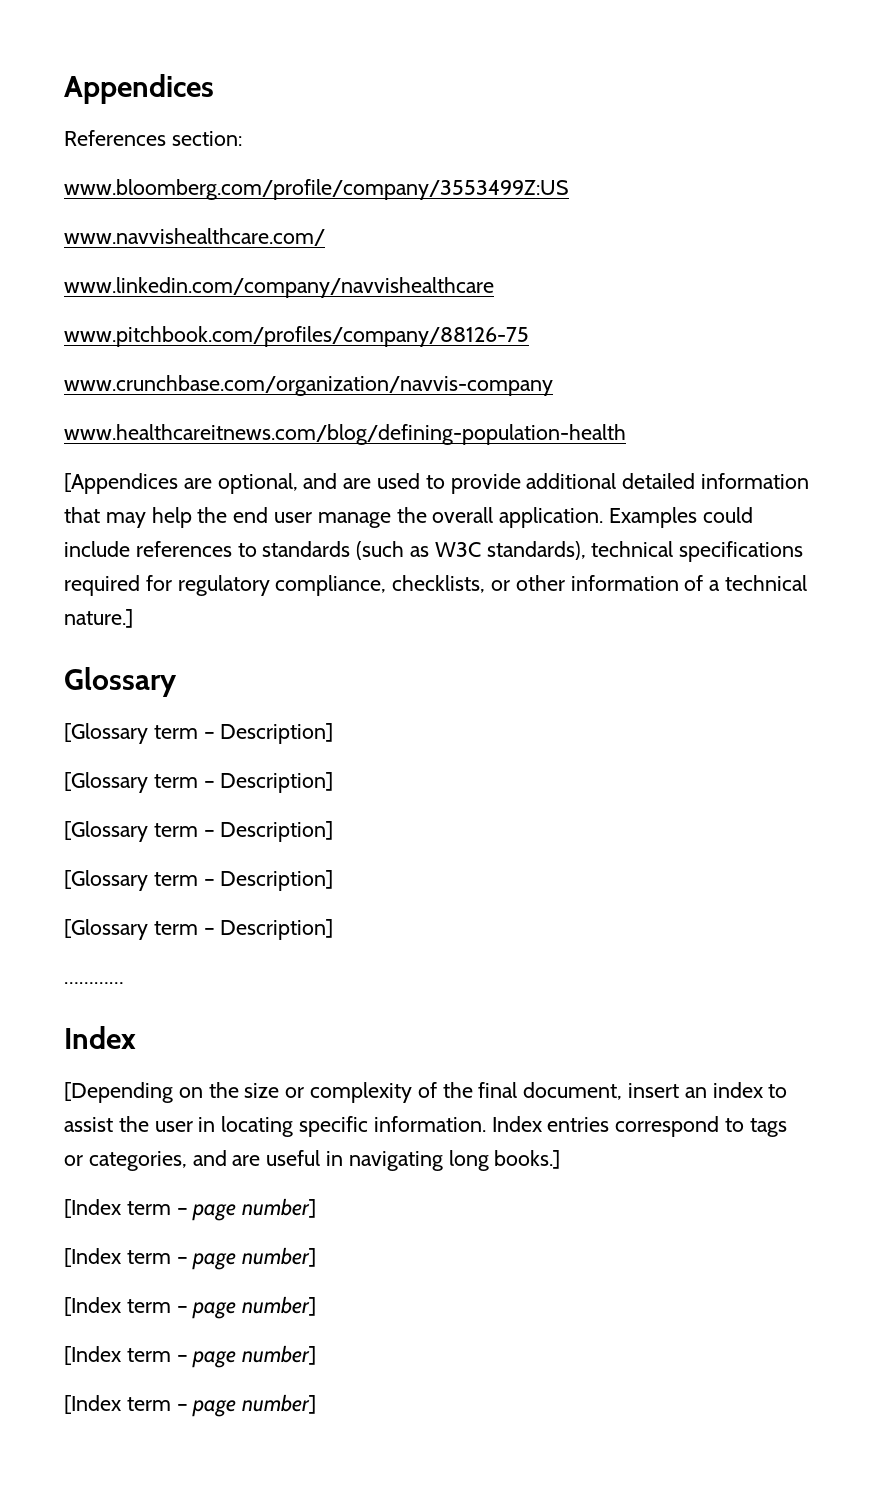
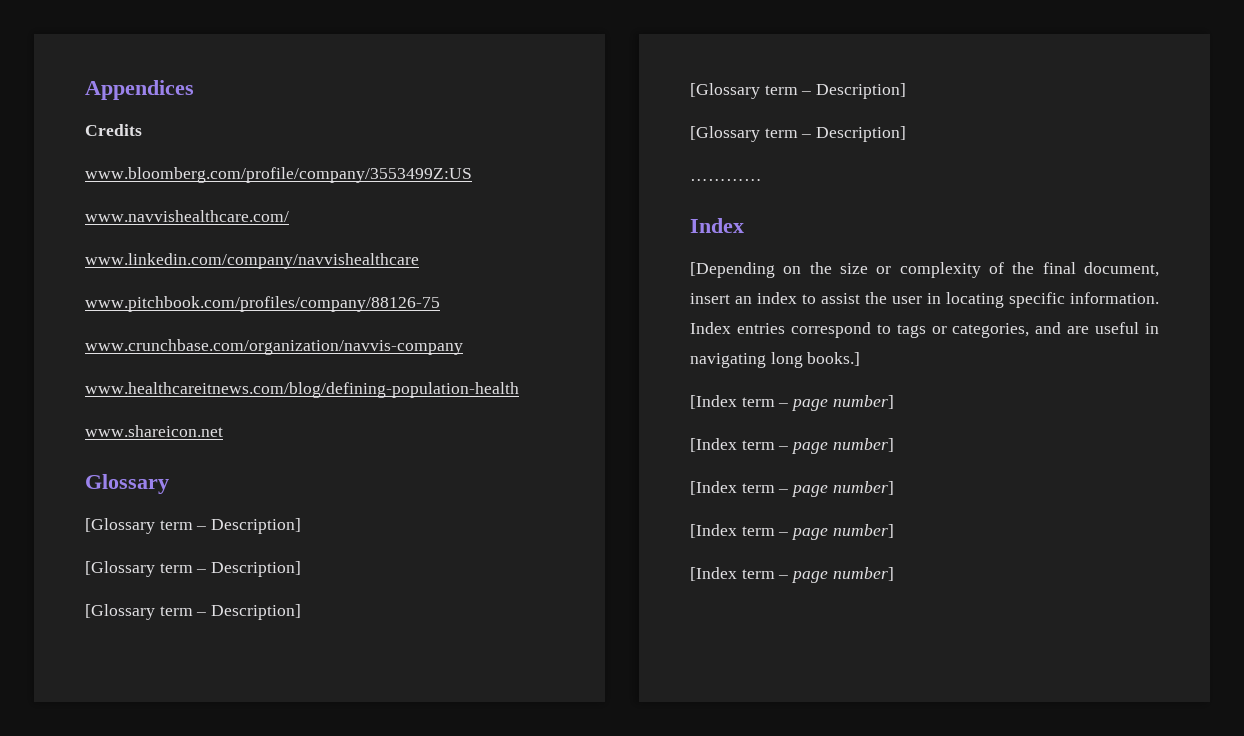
- References section:
+ Credits
- [Appendices are optional, and are used to provide additional detailed information that may help the end user manage the overall application. Examples could include references to standards (such as W3C standards), technical specifications required for regulatory compliance, checklists, or other information of a technical nature.]
+ www.shareicon.net

